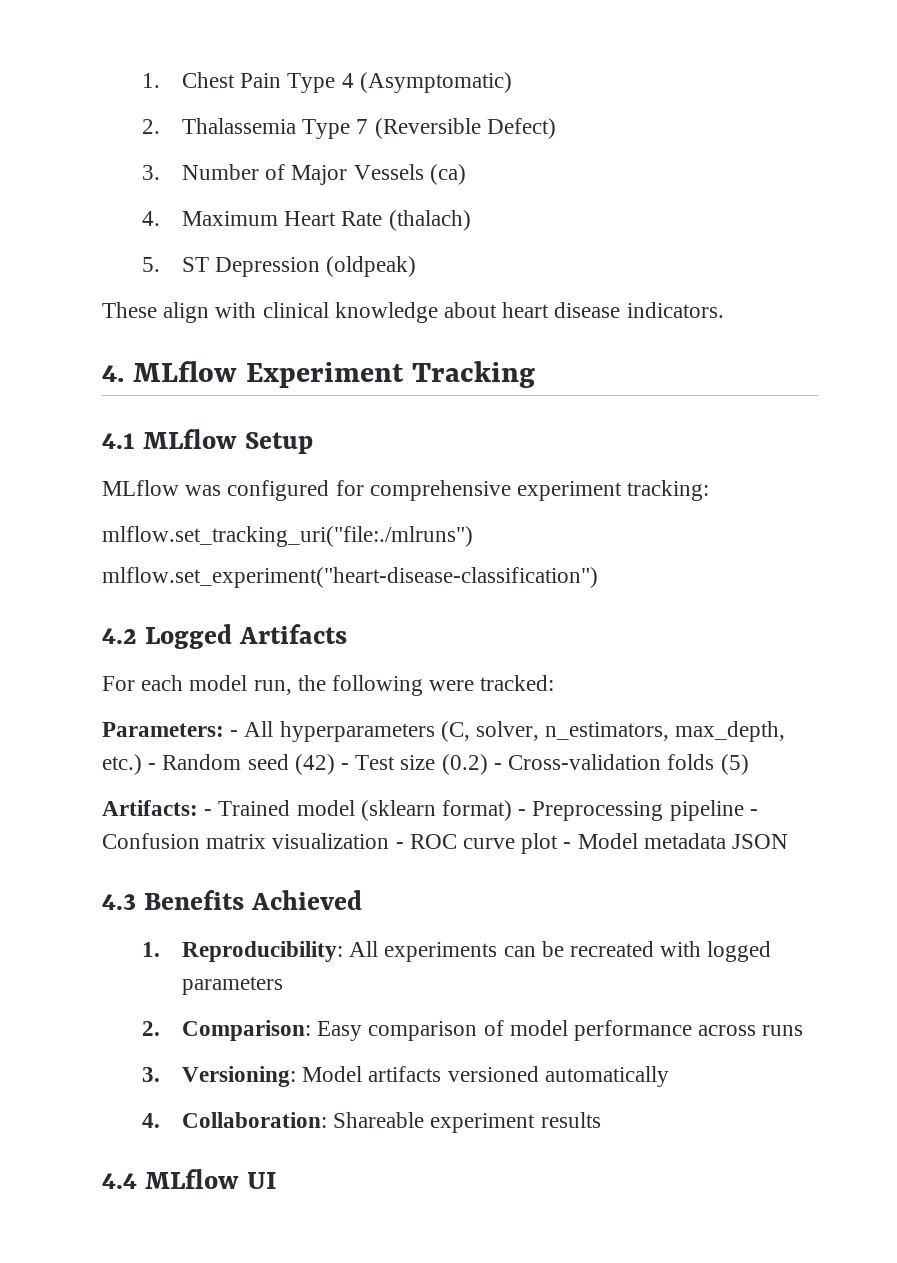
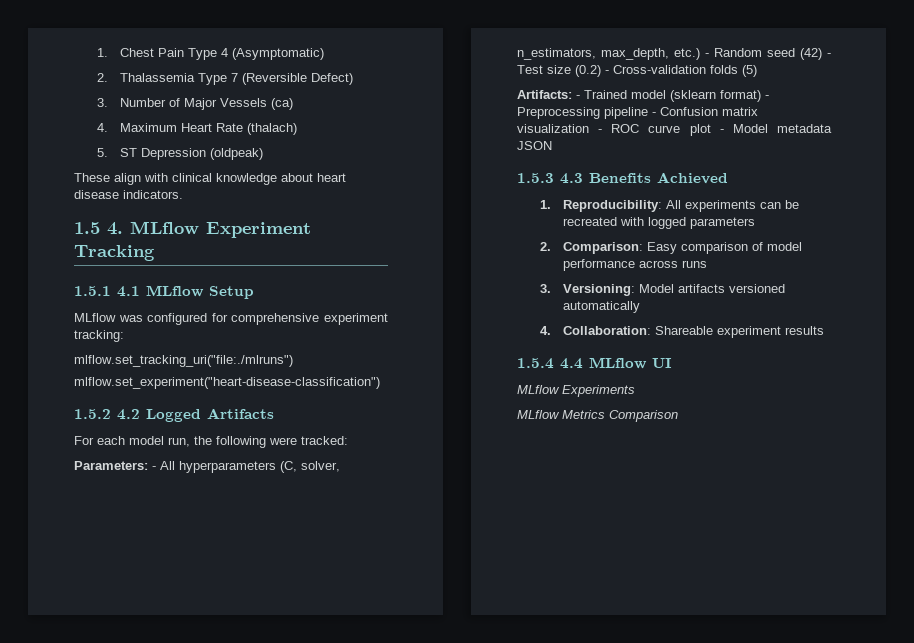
- 4. MLflow Experiment Tracking
+ 1.5 4. MLflow Experiment Tracking
- 4.1 MLflow Setup
+ 1.5.1 4.1 MLflow Setup
- 4.2 Logged Artifacts
+ 1.5.2 4.2 Logged Artifacts
- 4.3 Benefits Achieved
+ 1.5.3 4.3 Benefits Achieved
- 4.4 MLflow UI
+ 1.5.4 4.4 MLflow UI
+ MLflow Experiments
+ MLflow Metrics Comparison

